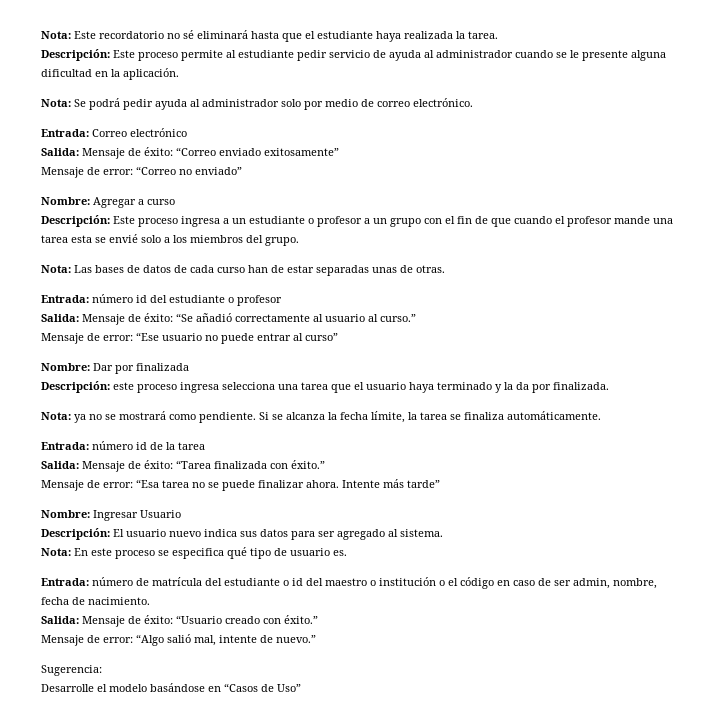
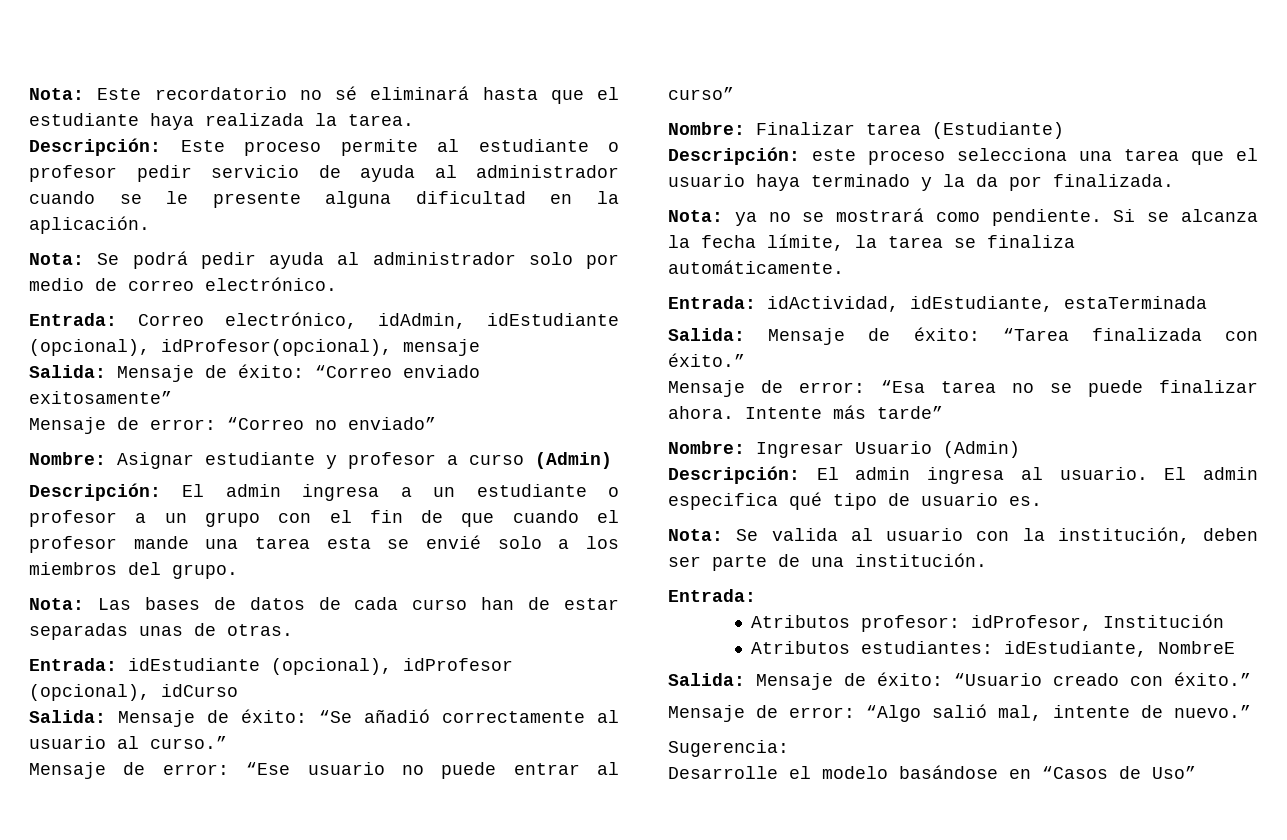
- Descripción: Este proceso permite al estudiante pedir servicio de ayuda al administrador cuando se le presente alguna dificultad en la aplicación.
+ Descripción: Este proceso permite al estudiante o profesor pedir servicio de ayuda al administrador cuando se le presente alguna dificultad en la aplicación.
- Entrada: Correo electrónico
+ Entrada: Correo electrónico, idAdmin, idEstudiante (opcional), idProfesor(opcional), mensaje
- Nombre: Agregar a curso
- Descripción: Este proceso ingresa a un estudiante o profesor a un grupo con el fin de que cuando el profesor mande una tarea esta se envié solo a los miembros del grupo.
+ Nombre: Asignar estudiante y profesor a curso (Admin)
+ Descripción: El admin ingresa a un estudiante o profesor a un grupo con el fin de que cuando el profesor mande una tarea esta se envié solo a los miembros del grupo.
- Entrada: número id del estudiante o profesor
+ Entrada: idEstudiante (opcional), idProfesor (opcional), idCurso
- Nombre: Dar por finalizada
+ Nombre: Finalizar tarea (Estudiante)
- Descripción: este proceso ingresa selecciona una tarea que el usuario haya terminado y la da por finalizada.
+ Descripción: este proceso selecciona una tarea que el usuario haya terminado y la da por finalizada.
- Entrada: número id de la tarea
+ Entrada: idActividad, idEstudiante, estaTerminada
- Nombre: Ingresar Usuario
- Descripción: El usuario nuevo indica sus datos para ser agregado al sistema.
- Nota: En este proceso se especifica qué tipo de usuario es.
+ Nombre: Ingresar Usuario (Admin)
+ Descripción: El admin ingresa al usuario. El admin especifica qué tipo de usuario es.
- Entrada: número de matrícula del estudiante o id del maestro o institución o el código en caso de ser admin, nombre, fecha de nacimiento.
+ Nota: Se valida al usuario con la institución, deben ser parte de una institución.
+ Entrada:
+ Atributos profesor: idProfesor, Institución
+ Atributos estudiantes: idEstudiante, NombreE

